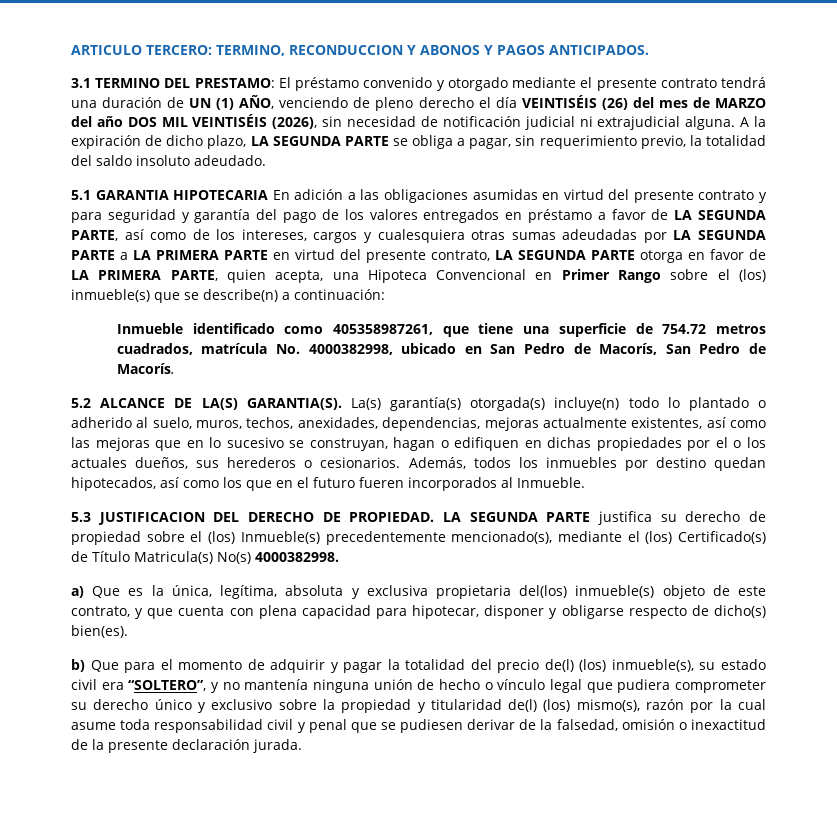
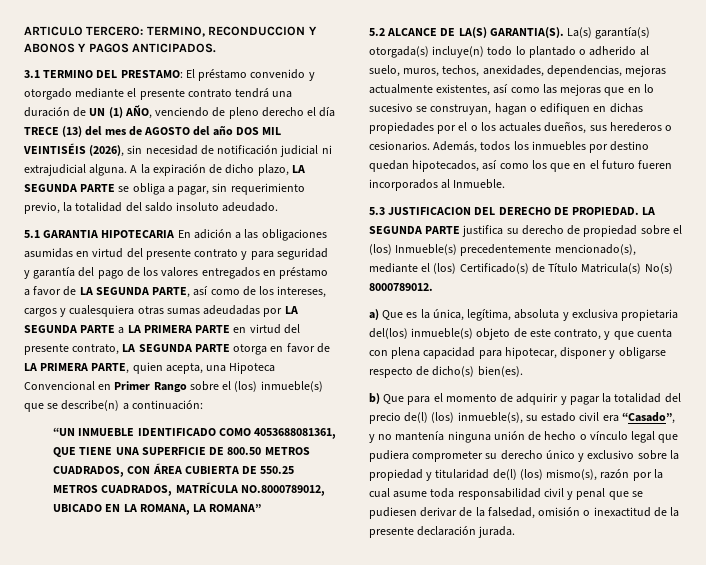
- 3.1 TERMINO DEL PRESTAMO: El préstamo convenido y otorgado mediante el presente contrato tendrá una duración de UN (1) AÑO, venciendo de pleno derecho el día VEINTISÉIS (26) del mes de MARZO del año DOS MIL VEINTISÉIS (2026), sin necesidad de notificación judicial ni extrajudicial alguna.
+ 3.1 TERMINO DEL PRESTAMO: El préstamo convenido y otorgado mediante el presente contrato tendrá una duración de UN (1) AÑO, venciendo de pleno derecho el día TRECE (13) del mes de AGOSTO del año DOS MIL VEINTISÉIS (2026), sin necesidad de notificación judicial ni extrajudicial alguna.
- Inmueble identificado como 405358987261, que tiene una superficie de 754.72 metros cuadrados, matrícula No. 4000382998, ubicado en San Pedro de Macorís, San Pedro de Macorís.
+ “UN INMUEBLE IDENTIFICADO COMO 4053688081361, QUE TIENE UNA SUPERFICIE DE 800.50 METROS CUADRADOS, CON ÁREA CUBIERTA DE 550.25 METROS CUADRADOS, MATRÍCULA NO.8000789012, UBICADO EN LA ROMANA, LA ROMANA”
- LA SEGUNDA PARTE justifica su derecho de propiedad sobre el (los) Inmueble(s) precedentemente mencionado(s), mediante el (los) Certificado(s) de Título Matricula(s) No(s) 4000382998.
+ LA SEGUNDA PARTE justifica su derecho de propiedad sobre el (los) Inmueble(s) precedentemente mencionado(s), mediante el (los) Certificado(s) de Título Matricula(s) No(s) 8000789012.
- b) Que para el momento de adquirir y pagar la totalidad del precio de(l) (los) inmueble(s), su estado civil era “SOLTERO”, y no mantenía ninguna unión de hecho o vínculo legal que pudiera comprometer su derecho único y exclusivo sobre la propiedad y titularidad de(l) (los) mismo(s), razón por la cual asume toda responsabilidad civil y penal que se pudiesen derivar de la falsedad, omisión o inexactitud de la presente declaración jurada.
+ b) Que para el momento de adquirir y pagar la totalidad del precio de(l) (los) inmueble(s), su estado civil era “Casado”, y no mantenía ninguna unión de hecho o vínculo legal que pudiera comprometer su derecho único y exclusivo sobre la propiedad y titularidad de(l) (los) mismo(s), razón por la cual asume toda responsabilidad civil y penal que se pudiesen derivar de la falsedad, omisión o inexactitud de la presente declaración jurada.

